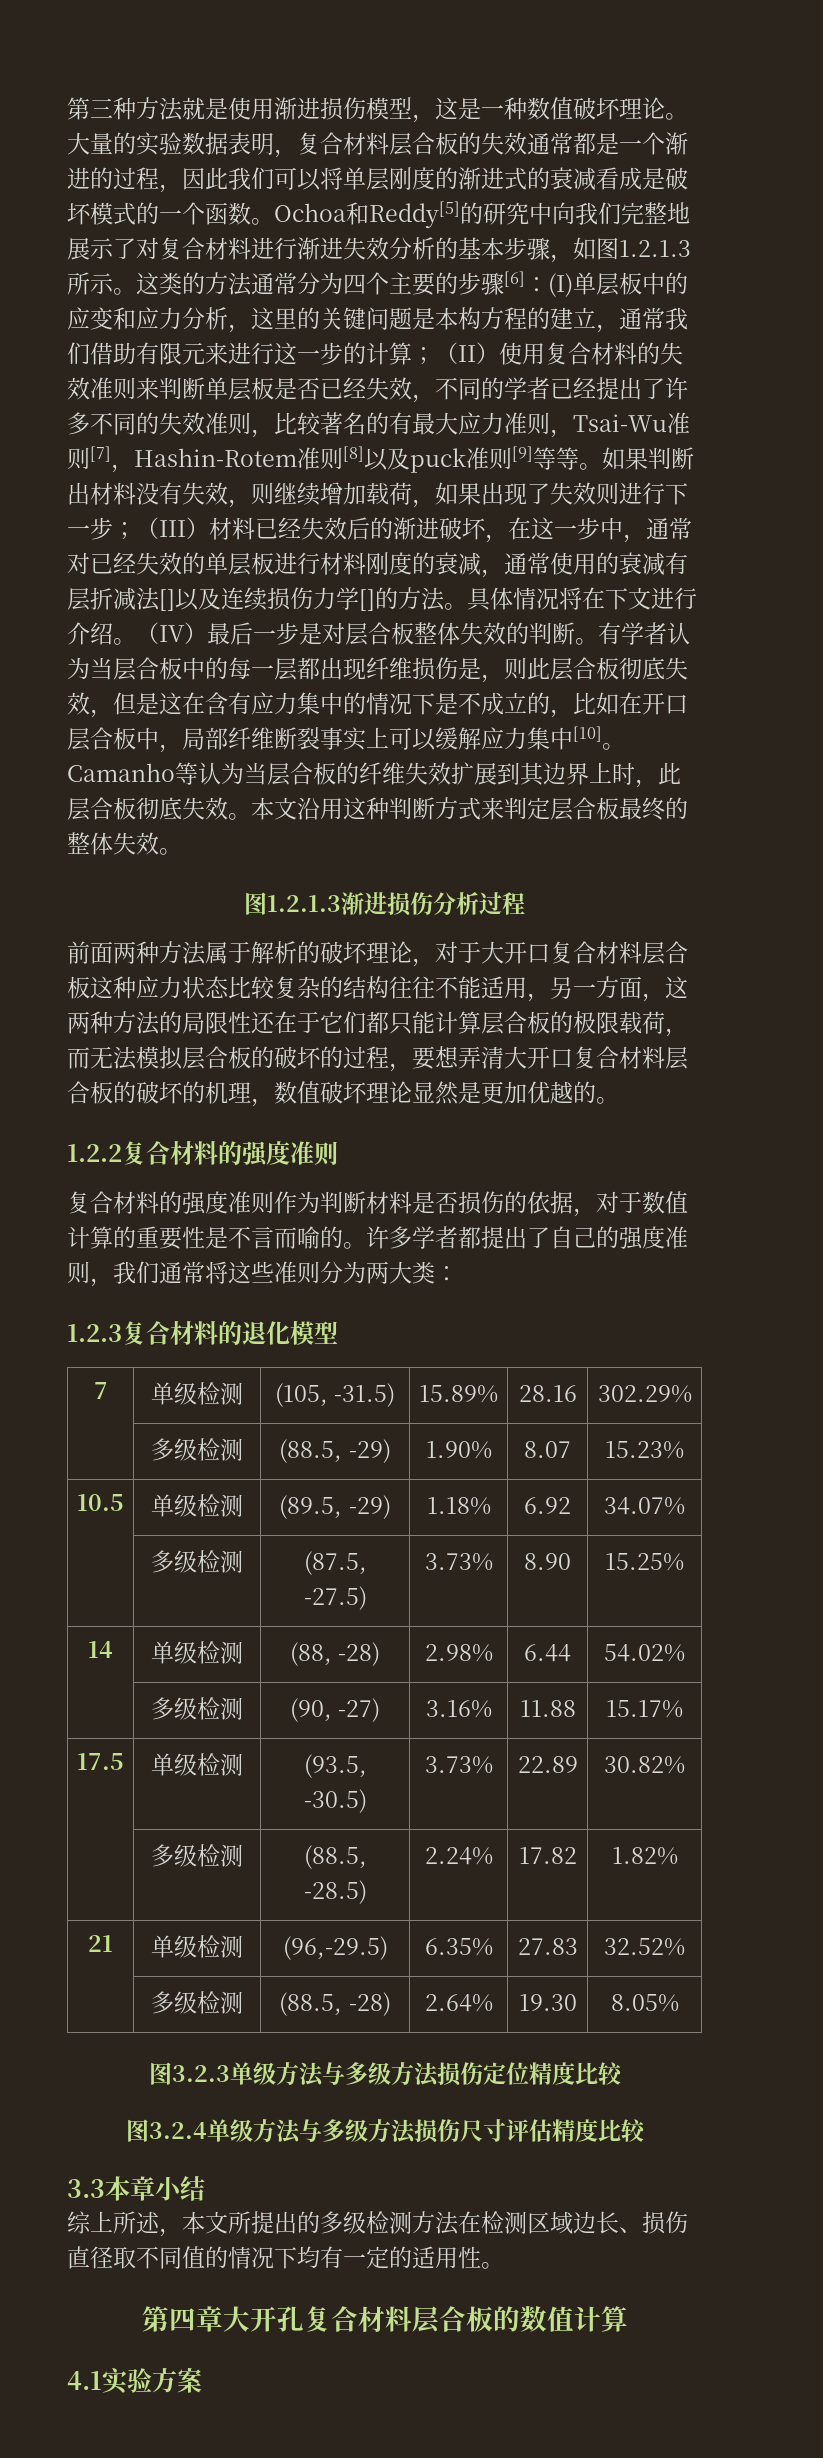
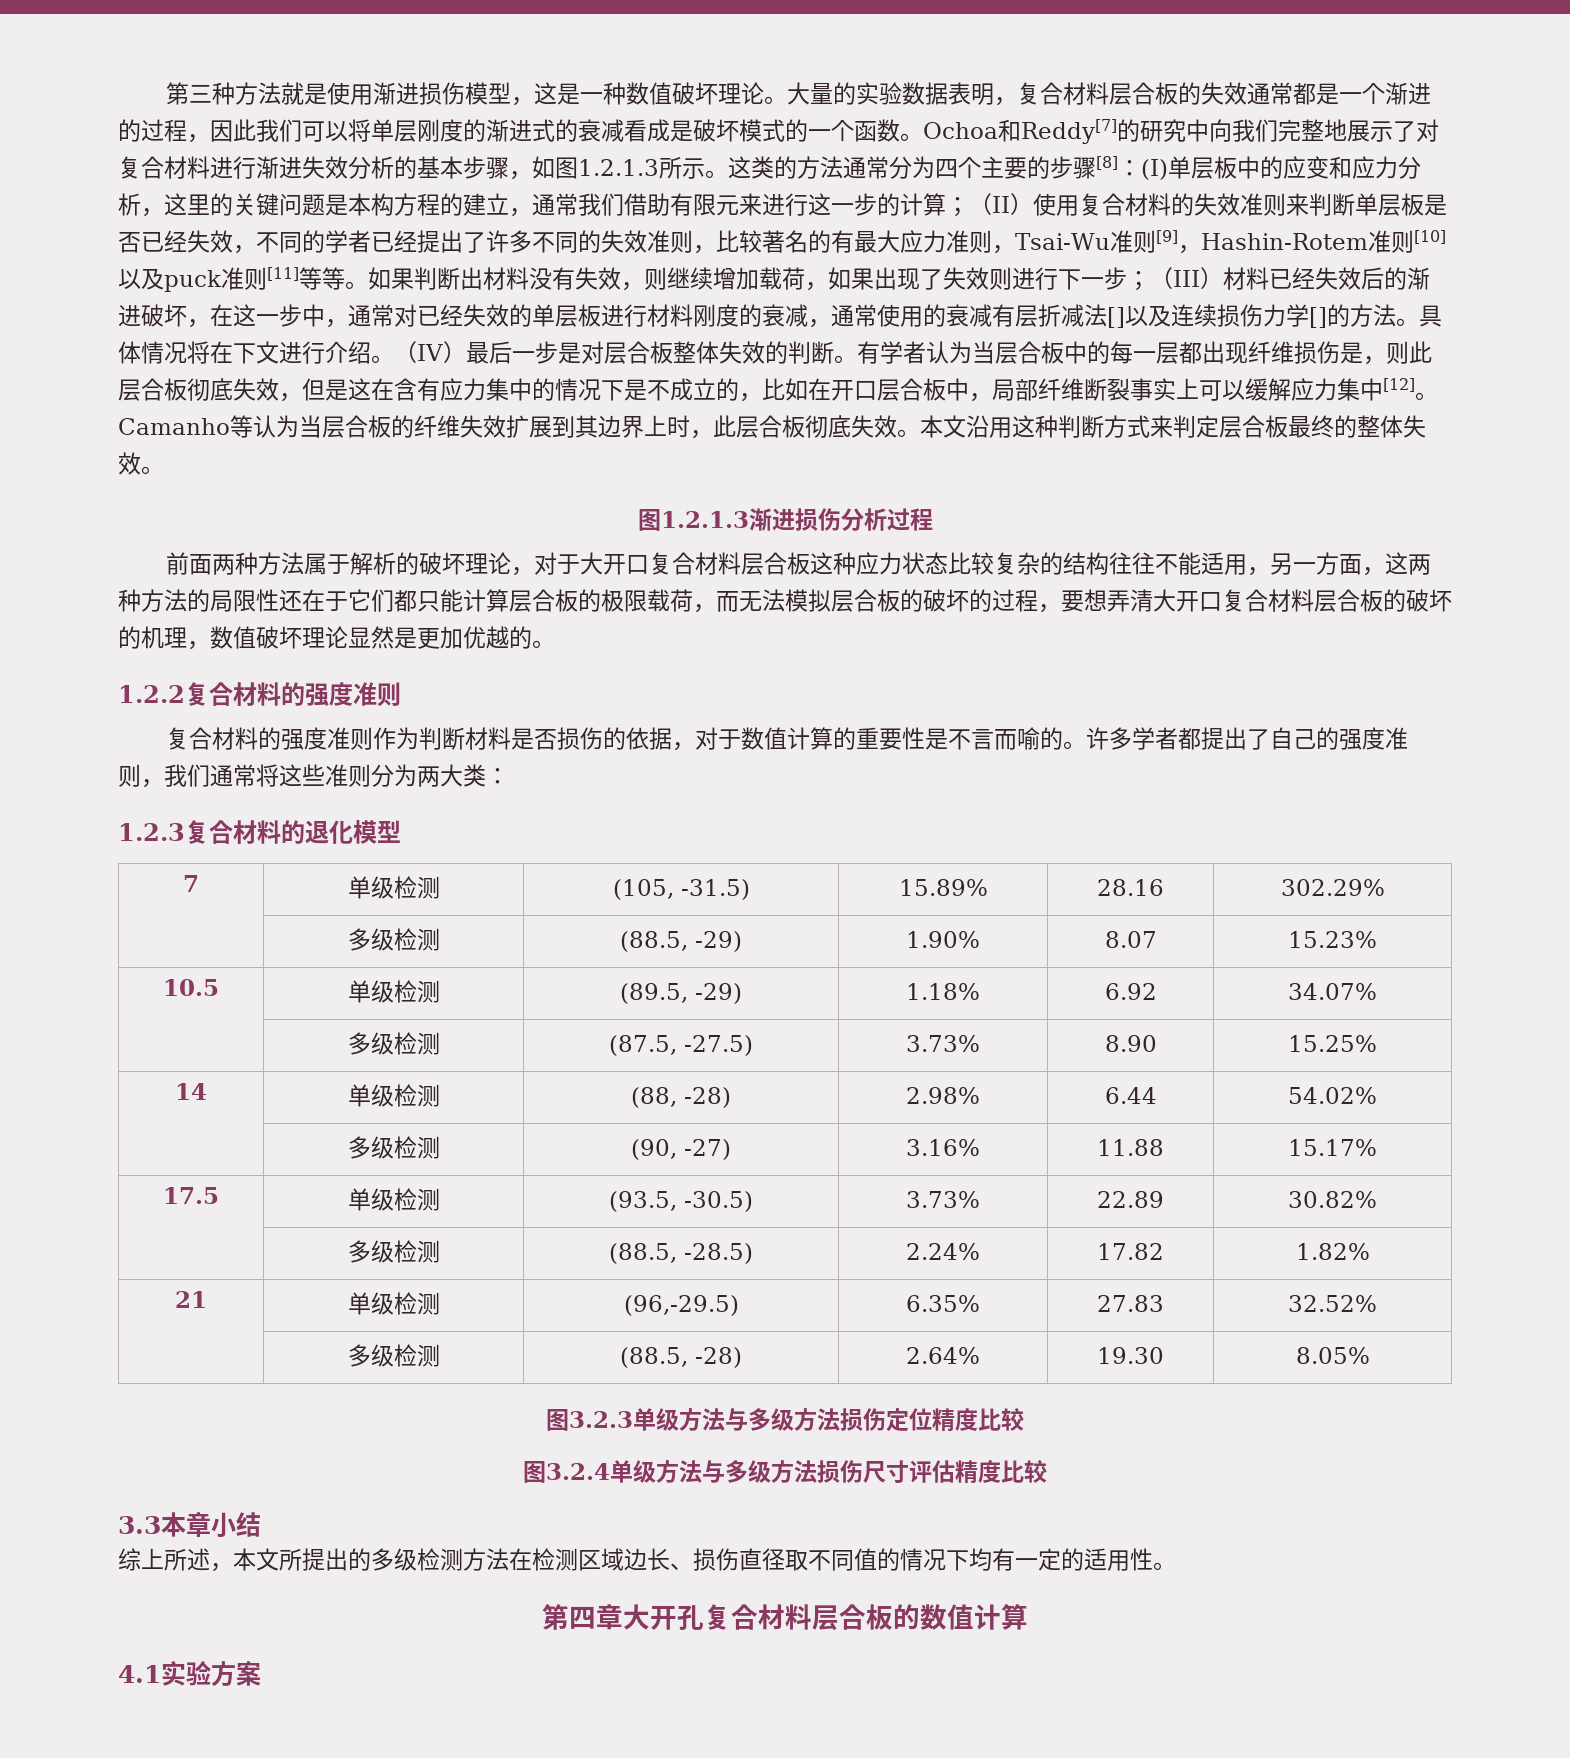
- Ochoa和Reddy[5]的研究中向我们完整地展示了对复合材料进行渐进失效分析的基本步骤，如图1.2.1.3所示。
+ Ochoa和Reddy[7]的研究中向我们完整地展示了对复合材料进行渐进失效分析的基本步骤，如图1.2.1.3所示。
- 这类的方法通常分为四个主要的步骤[6]：
+ 这类的方法通常分为四个主要的步骤[8]：
- （II）使用复合材料的失效准则来判断单层板是否已经失效，不同的学者已经提出了许多不同的失效准则，比较著名的有最大应力准则，Tsai-Wu准则[7]，Hashin-Rotem准则[8]以及puck准则[9]等等。
+ （II）使用复合材料的失效准则来判断单层板是否已经失效，不同的学者已经提出了许多不同的失效准则，比较著名的有最大应力准则，Tsai-Wu准则[9]，Hashin-Rotem准则[10]以及puck准则[11]等等。
- 有学者认为当层合板中的每一层都出现纤维损伤是，则此层合板彻底失效，但是这在含有应力集中的情况下是不成立的，比如在开口层合板中，局部纤维断裂事实上可以缓解应力集中[10]。
+ 有学者认为当层合板中的每一层都出现纤维损伤是，则此层合板彻底失效，但是这在含有应力集中的情况下是不成立的，比如在开口层合板中，局部纤维断裂事实上可以缓解应力集中[12]。

